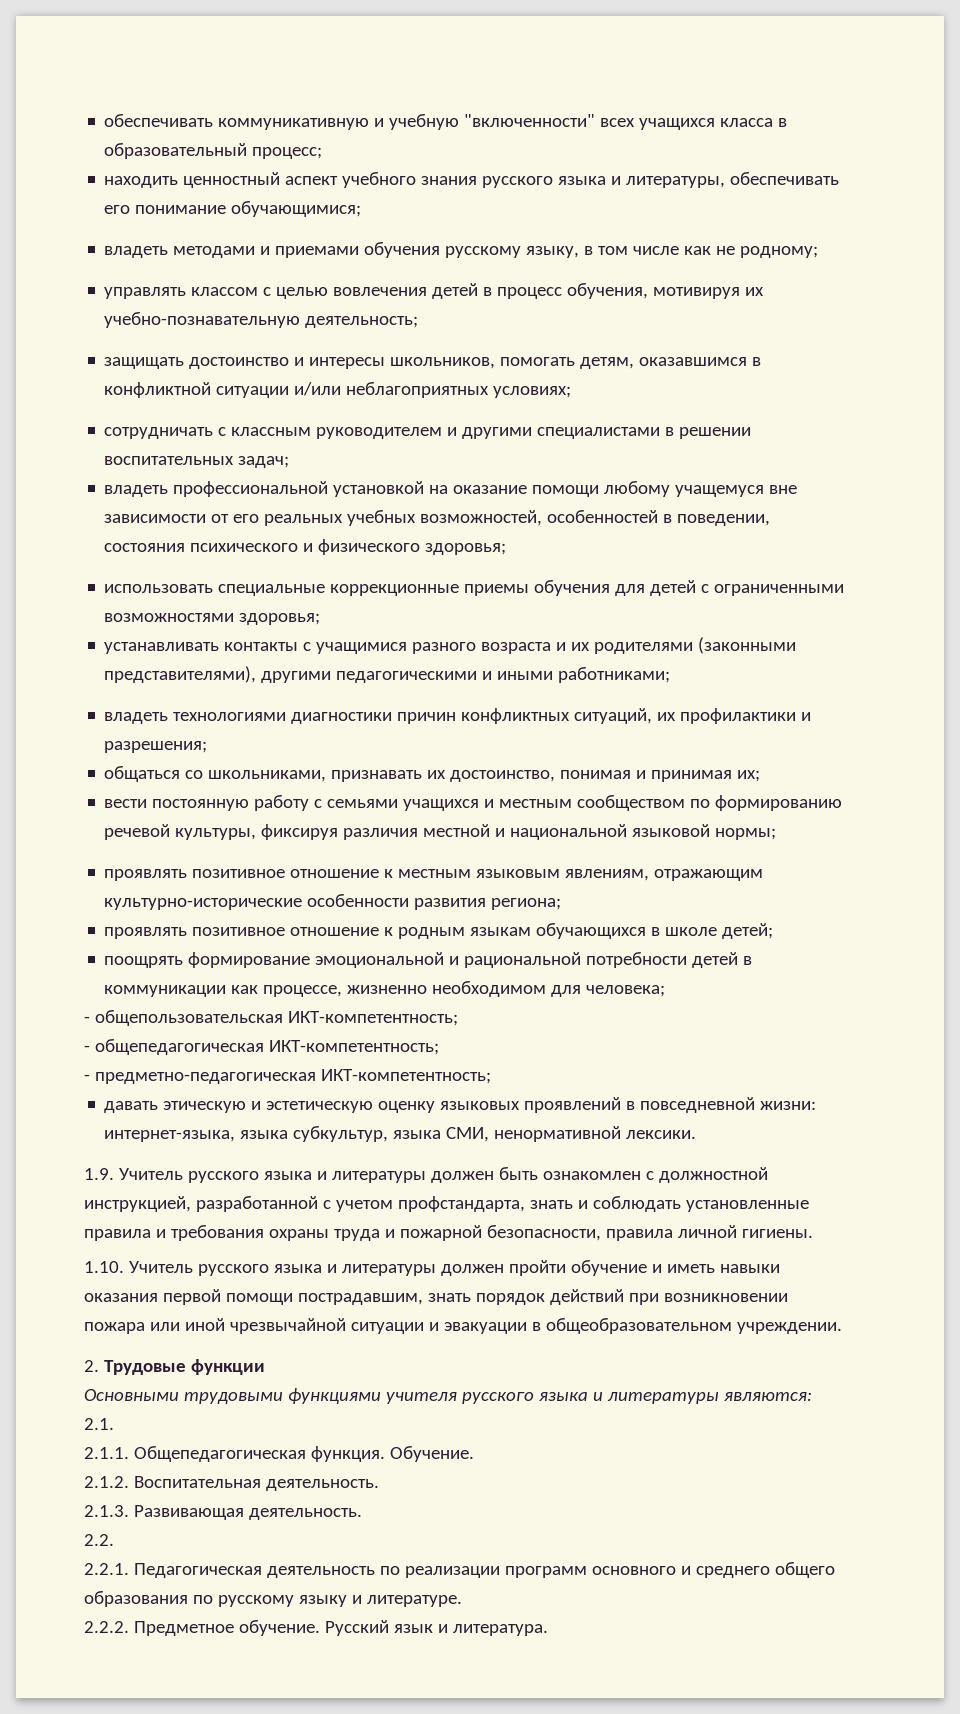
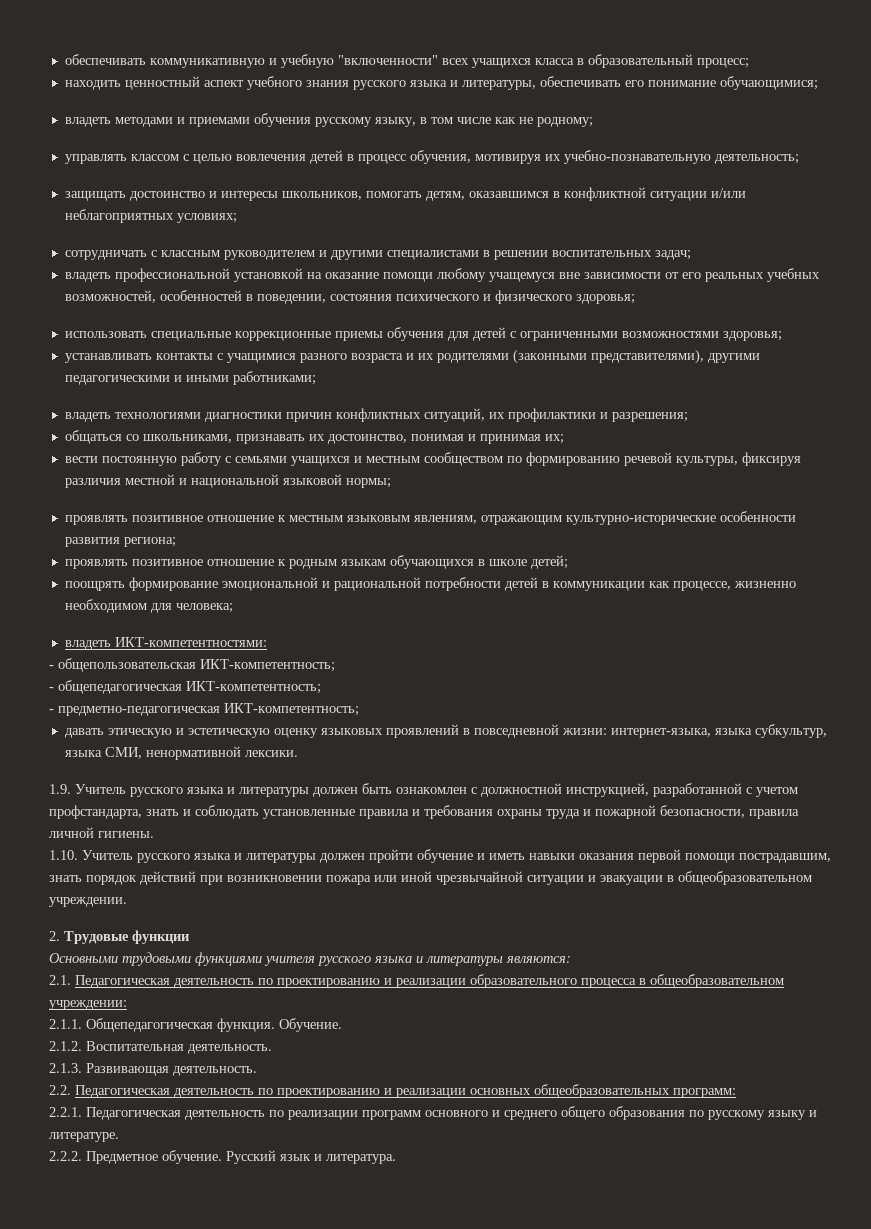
+ владеть ИКТ-компетентностями:
- 2.1.
+ 2.1. Педагогическая деятельность по проектированию и реализации образовательного процесса в общеобразовательном учреждении:
- 2.2.
+ 2.2. Педагогическая деятельность по проектированию и реализации основных общеобразовательных программ:

